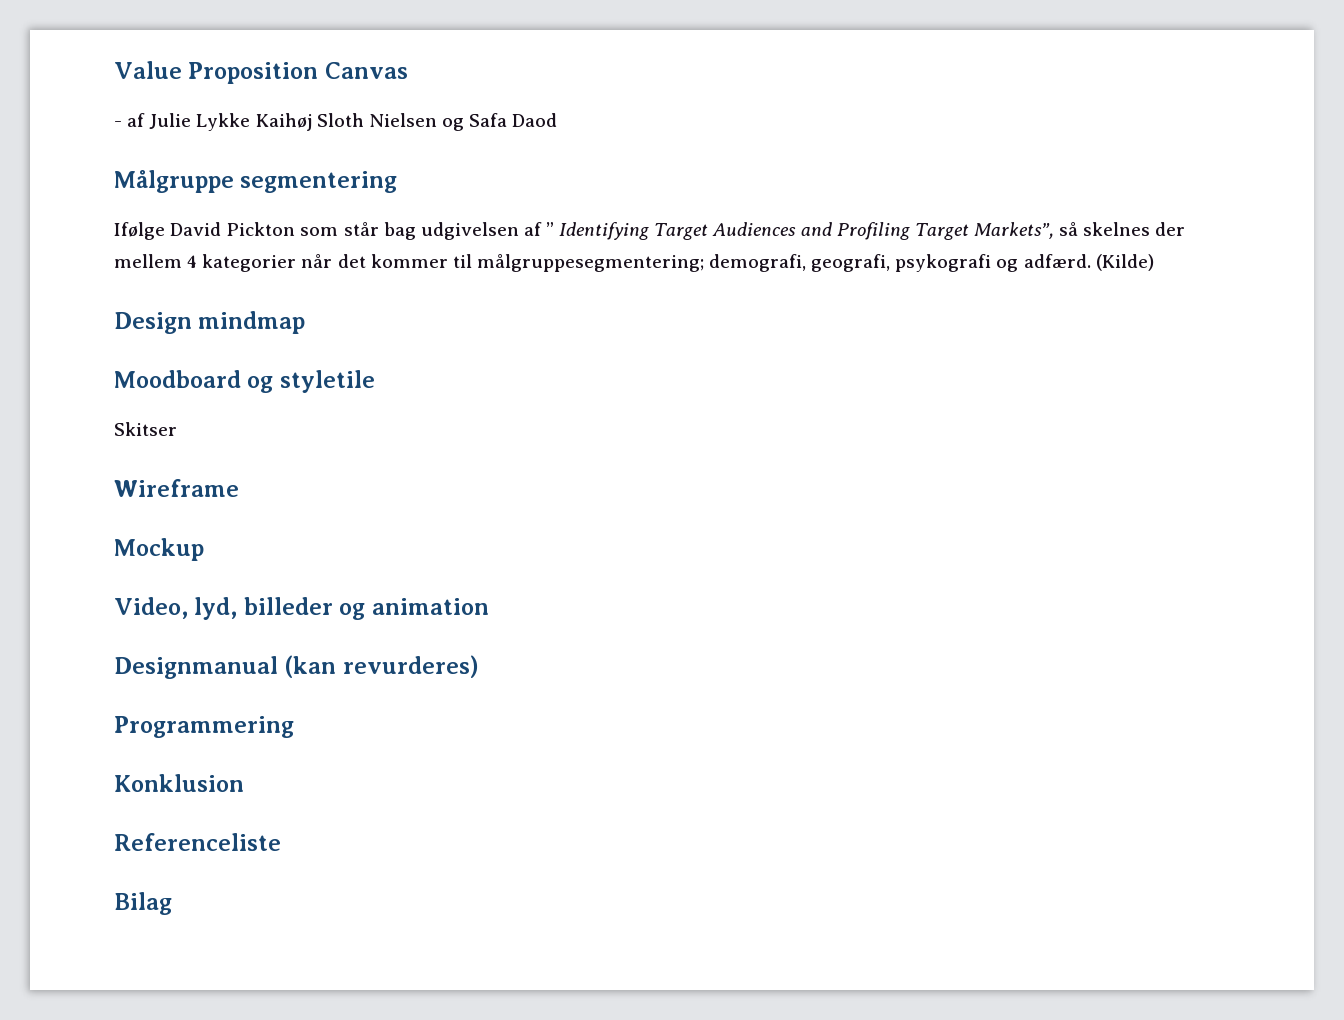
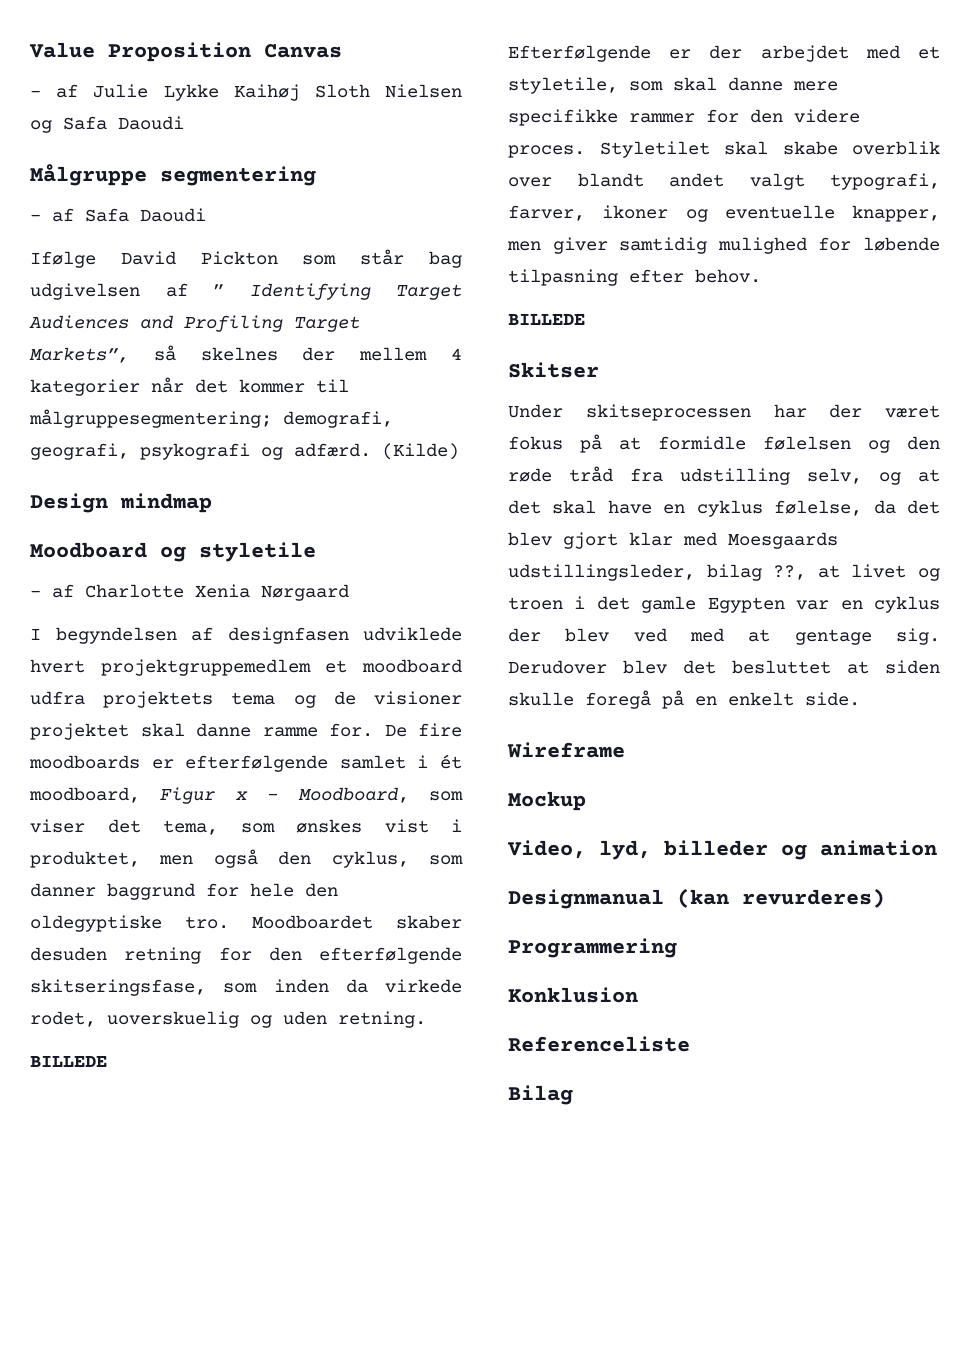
- - af Julie Lykke Kaihøj Sloth Nielsen og Safa Daod
+ - af Julie Lykke Kaihøj Sloth Nielsen og Safa Daoudi
+ - af Safa Daoudi
+ - af Charlotte Xenia Nørgaard
+ I begyndelsen af designfasen udviklede hvert projektgruppemedlem et moodboard udfra projektets tema og de visioner projektet skal danne ramme for. De fire moodboards er efterfølgende samlet i ét moodboard, Figur x – Moodboard, som viser det tema, som ønskes vist i produktet, men også den cyklus, som danner baggrund for hele den oldegyptiske tro. Moodboardet skaber desuden retning for den efterfølgende skitseringsfase, som inden da virkede rodet, uoverskuelig og uden retning.
+ BILLEDE
+ Efterfølgende er der arbejdet med et styletile, som skal danne mere specifikke rammer for den videre proces. Styletilet skal skabe overblik over blandt andet valgt typografi, farver, ikoner og eventuelle knapper, men giver samtidig mulighed for løbende tilpasning efter behov.
+ BILLEDE
  Skitser
+ Under skitseprocessen har der været fokus på at formidle følelsen og den røde tråd fra udstilling selv, og at det skal have en cyklus følelse, da det blev gjort klar med Moesgaards udstillingsleder, bilag ??, at livet og troen i det gamle Egypten var en cyklus der blev ved med at gentage sig. Derudover blev det besluttet at siden skulle foregå på en enkelt side.

